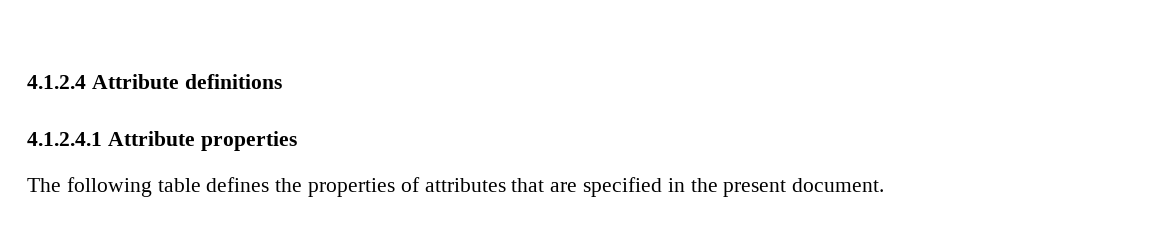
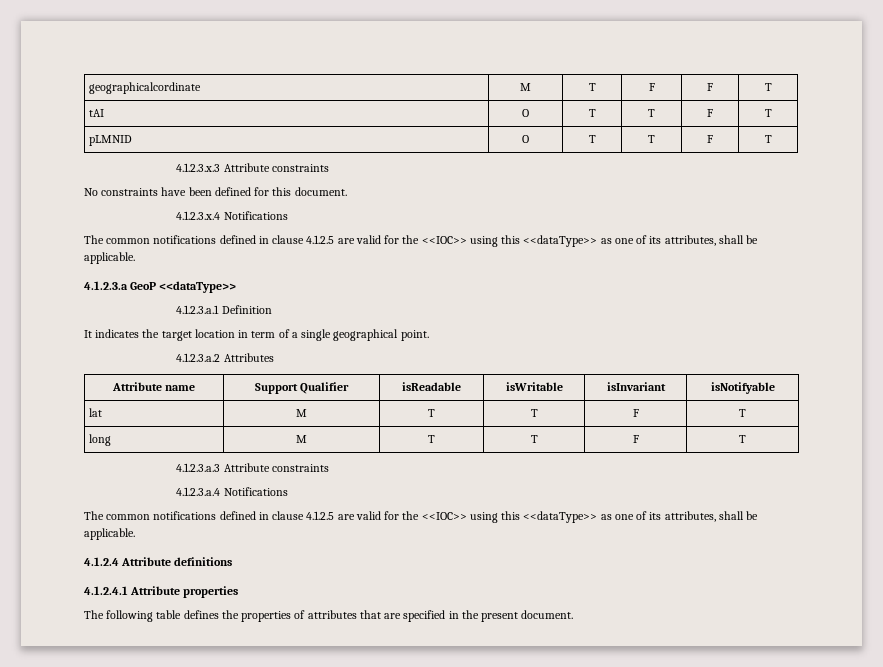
+ geographicalcordinate | M | T | F | F | T
+ tAI | O | T | T | F | T
+ pLMNID | O | T | T | F | T
+ 4.1.2.3.x.3 Attribute constraints
+ No constraints have been defined for this document.
+ 4.1.2.3.x.4 Notifications
+ The common notifications defined in clause 4.1.2.5 are valid for the <<IOC>> using this <<dataType>> as one of its attributes, shall be applicable.
+ 4.1.2.3.a GeoP <<dataType>>
+ 4.1.2.3.a.1 Definition
+ It indicates the target location in term of a single geographical point.
+ 4.1.2.3.a.2 Attributes
+ Attribute name | Support Qualifier | isReadable | isWritable | isInvariant | isNotifyable
+ lat | M | T | T | F | T
+ long | M | T | T | F | T
+ 4.1.2.3.a.3 Attribute constraints
+ 4.1.2.3.a.4 Notifications
+ The common notifications defined in clause 4.1.2.5 are valid for the <<IOC>> using this <<dataType>> as one of its attributes, shall be applicable.

